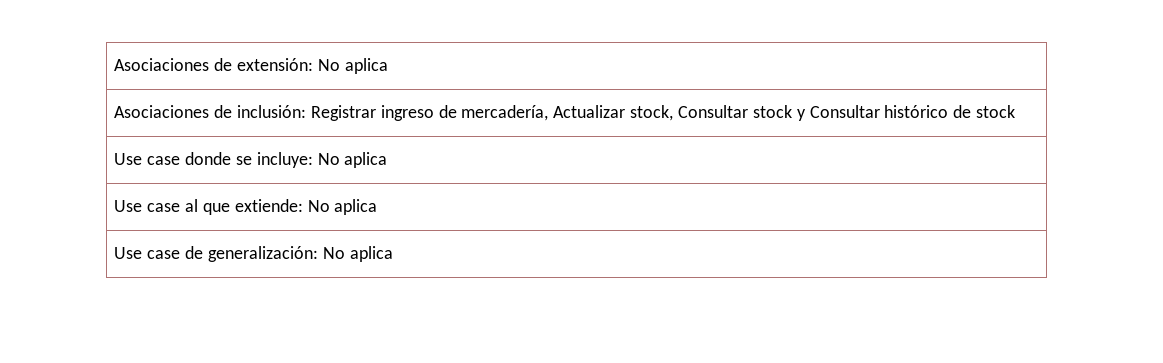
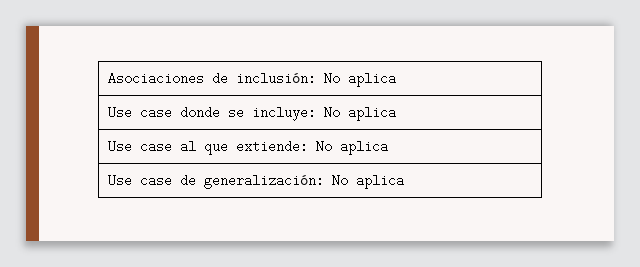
- Asociaciones de extensión: No aplica
- Asociaciones de inclusión: Registrar ingreso de mercadería, Actualizar stock, Consultar stock y Consultar histórico de stock
+ Asociaciones de inclusión: No aplica

